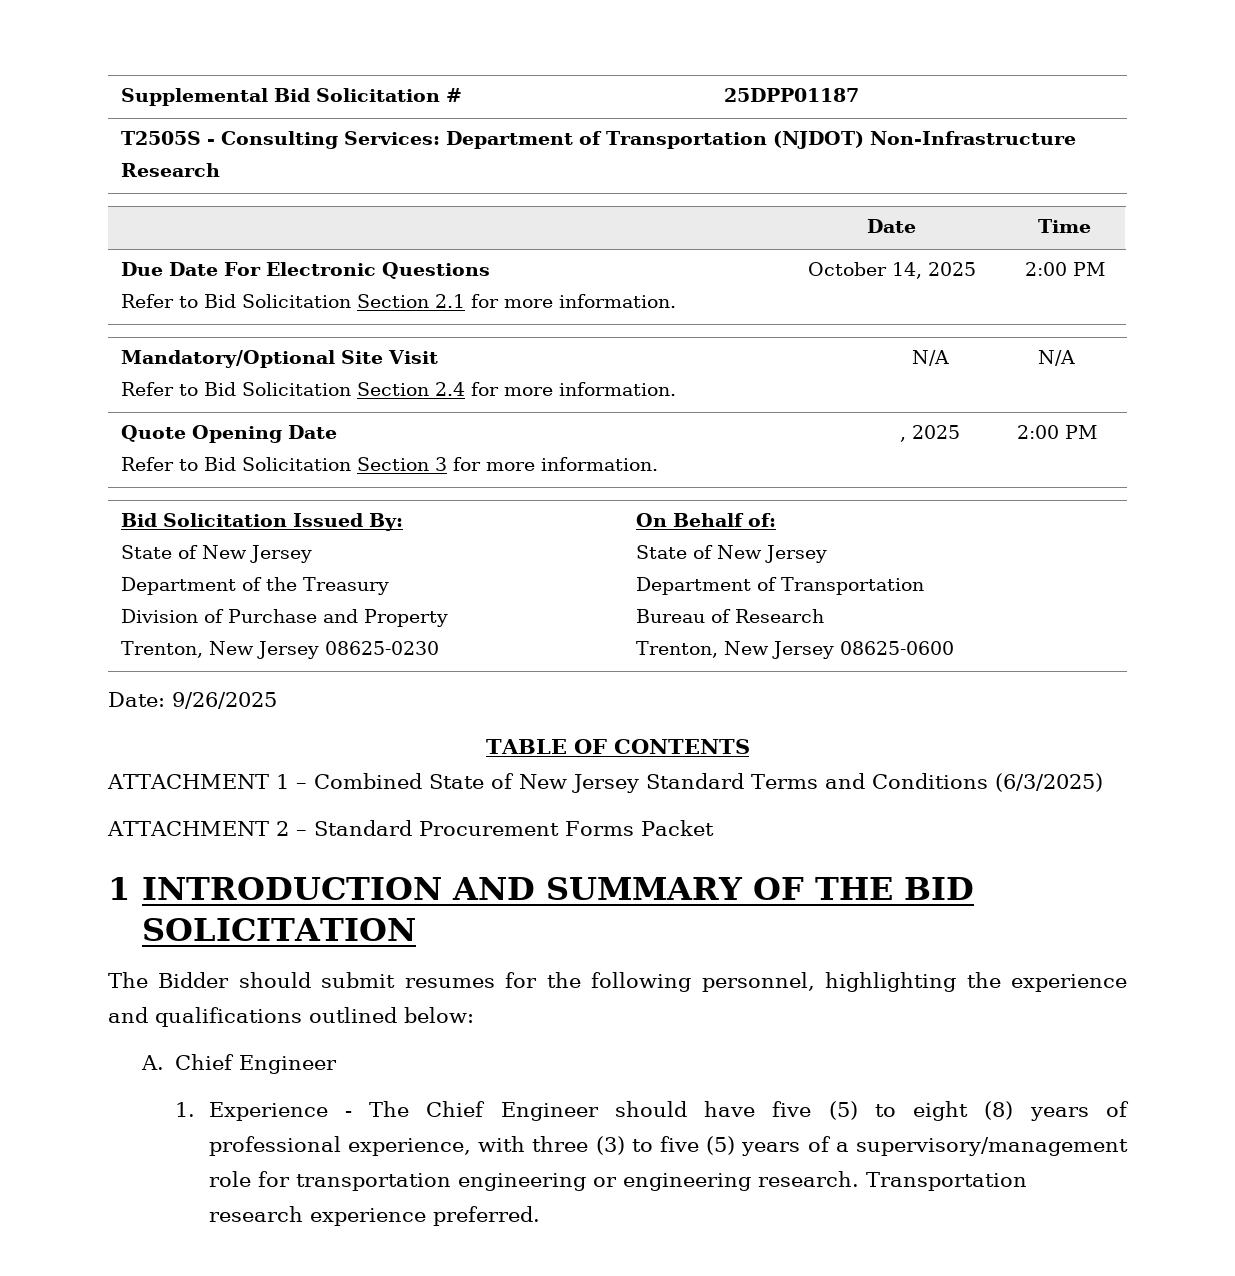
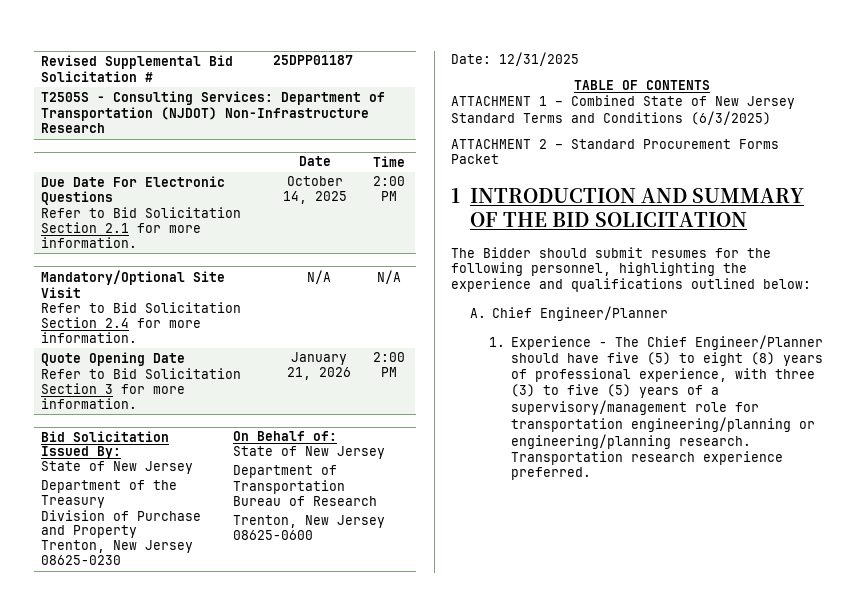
- Supplemental Bid Solicitation # | 25DPP01187
+ Revised Supplemental Bid Solicitation # | 25DPP01187
  Quote Opening Date
- Refer to Bid Solicitation Section 3 for more information. | , 2025 | 2:00 PM
+ Refer to Bid Solicitation Section 3 for more information. | January 21, 2026 | 2:00 PM
- Date: 9/26/2025
+ Date: 12/31/2025
- A. Chief Engineer
+ A. Chief Engineer/Planner
- 1. Experience - The Chief Engineer should have five (5) to eight (8) years of professional experience, with three (3) to five (5) years of a supervisory/management role for transportation engineering or engineering research.
+ 1. Experience - The Chief Engineer/Planner should have five (5) to eight (8) years of professional experience, with three (3) to five (5) years of a supervisory/management role for transportation engineering/planning or engineering/planning research.

